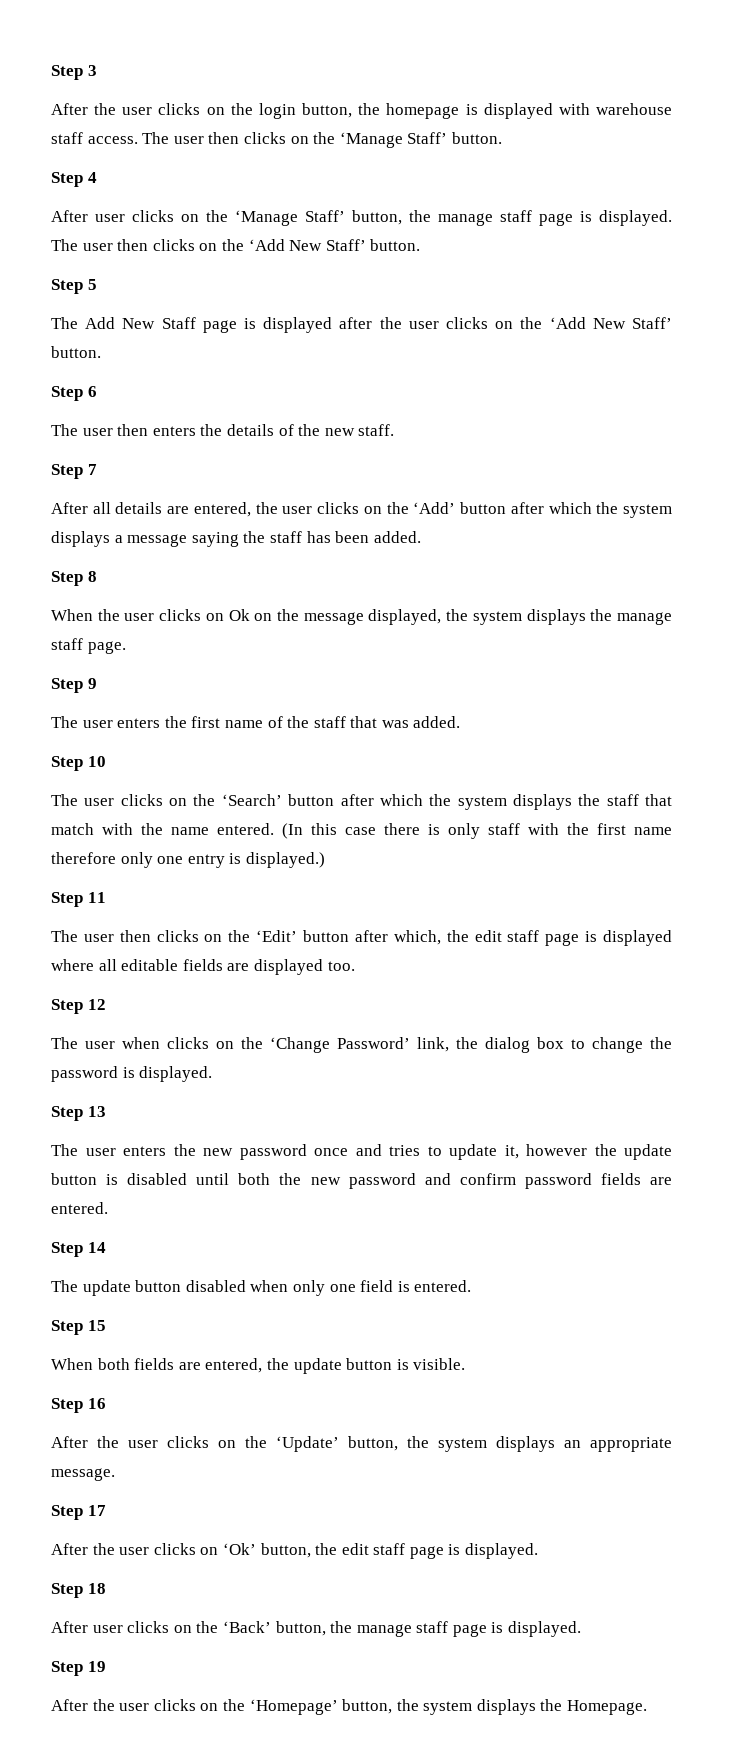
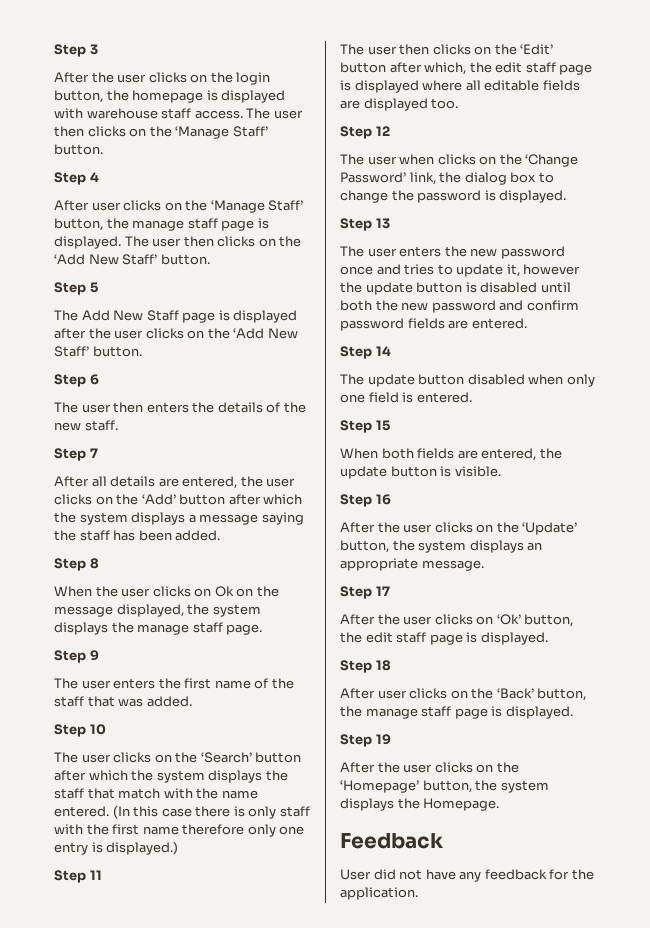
+ Feedback
+ User did not have any feedback for the application.

